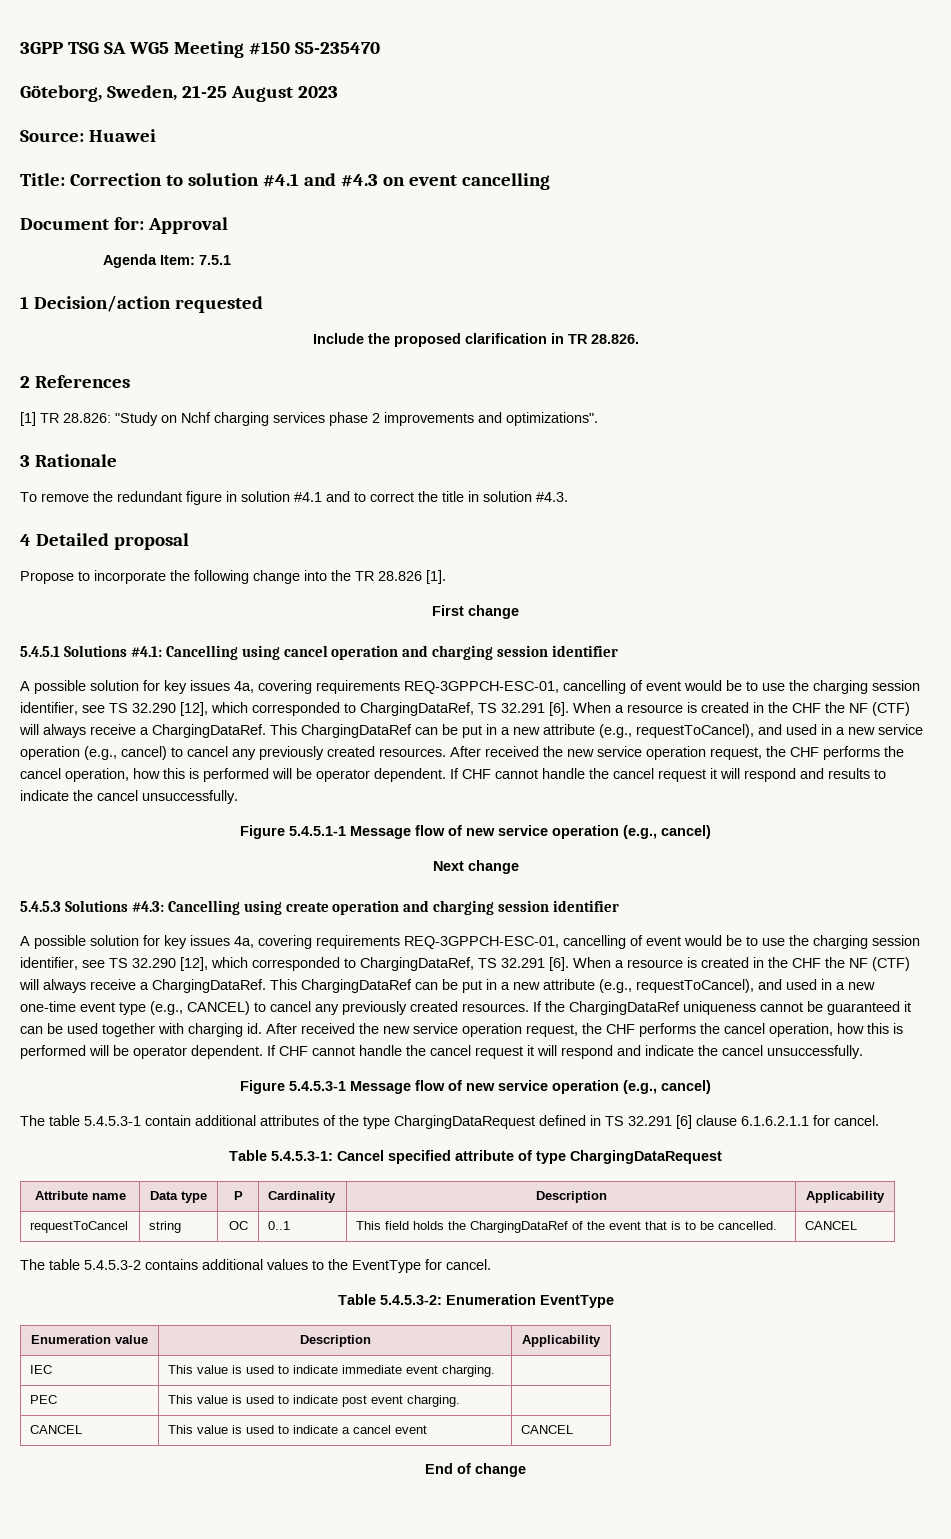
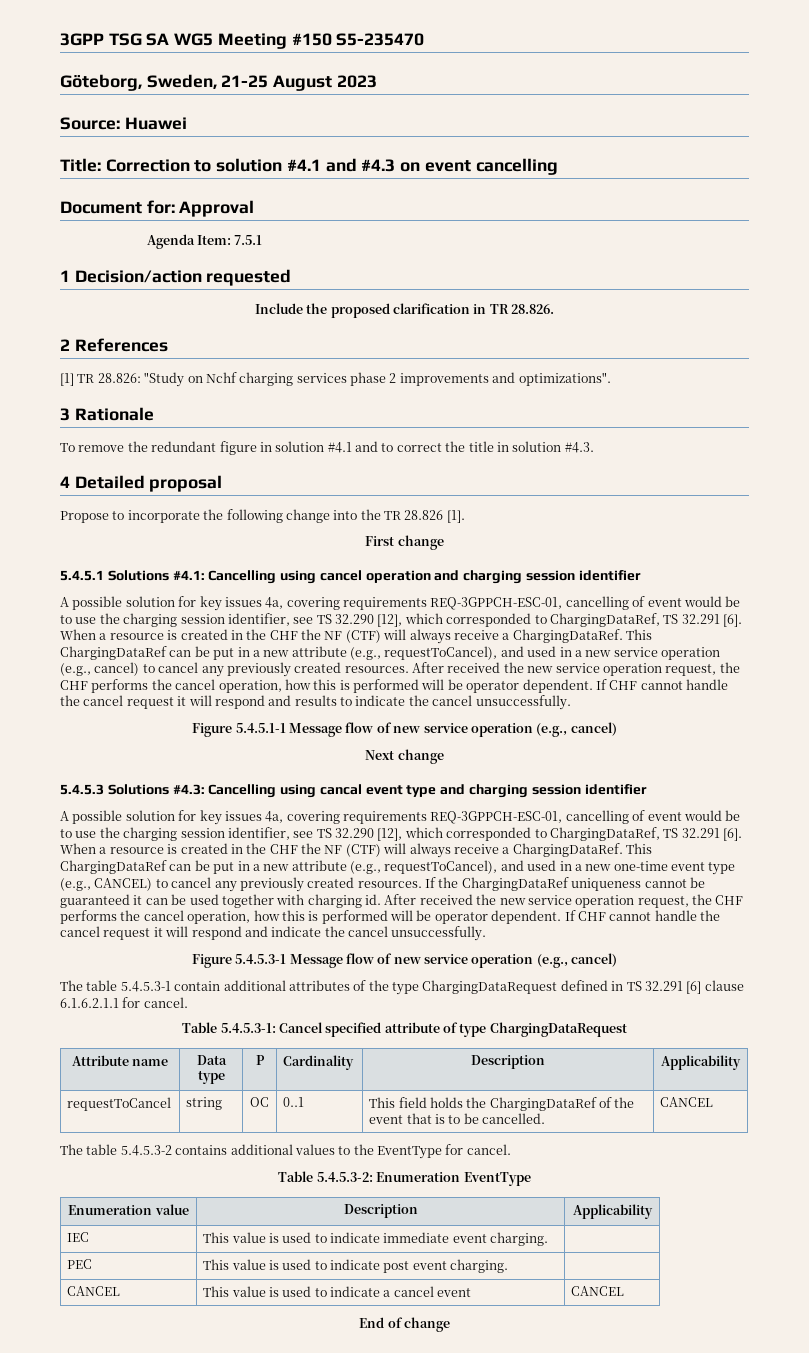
- 5.4.5.3 Solutions #4.3: Cancelling using create operation and charging session identifier
+ 5.4.5.3 Solutions #4.3: Cancelling using cancal event type and charging session identifier

